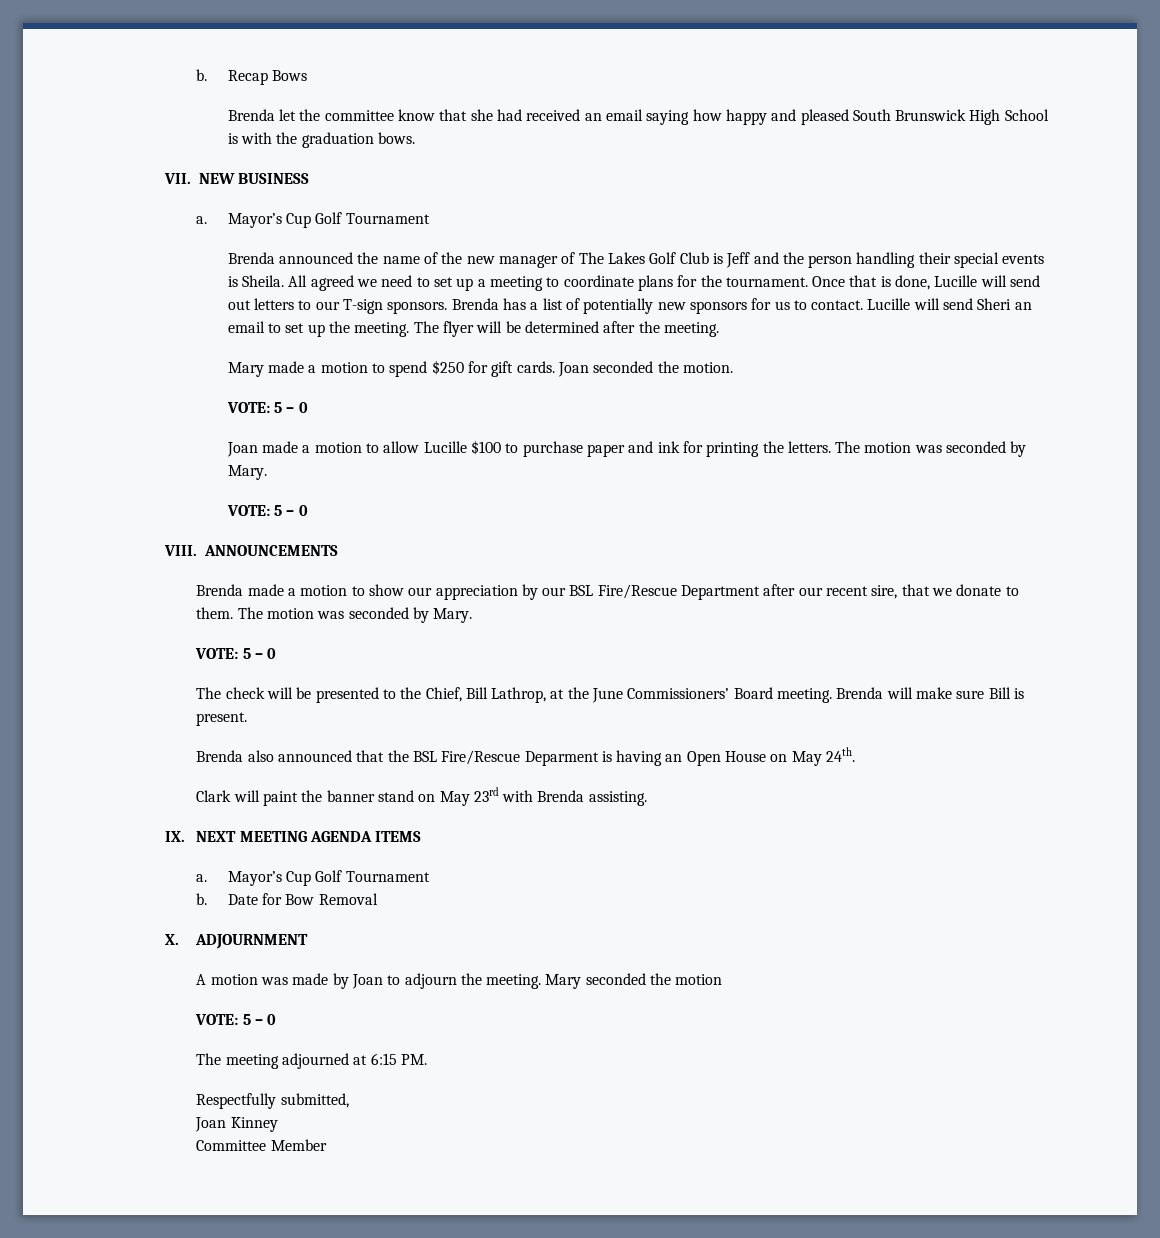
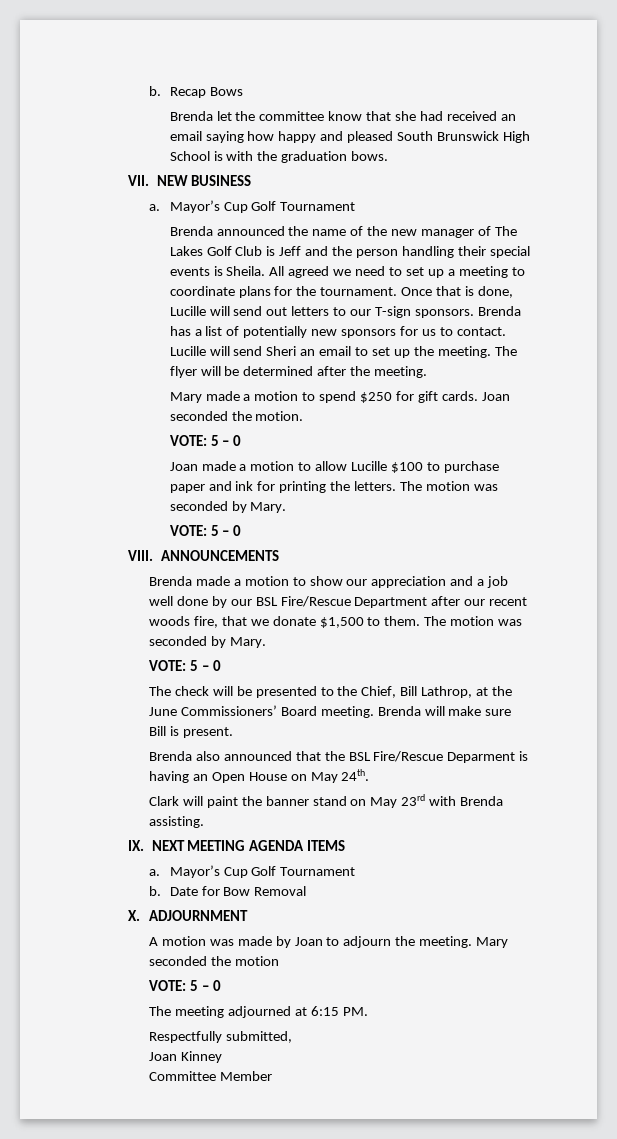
- Brenda made a motion to show our appreciation by our BSL Fire/Rescue Department after our recent sire, that we donate to them.
+ Brenda made a motion to show our appreciation and a job well done by our BSL Fire/Rescue Department after our recent woods fire, that we donate $1,500 to them.

